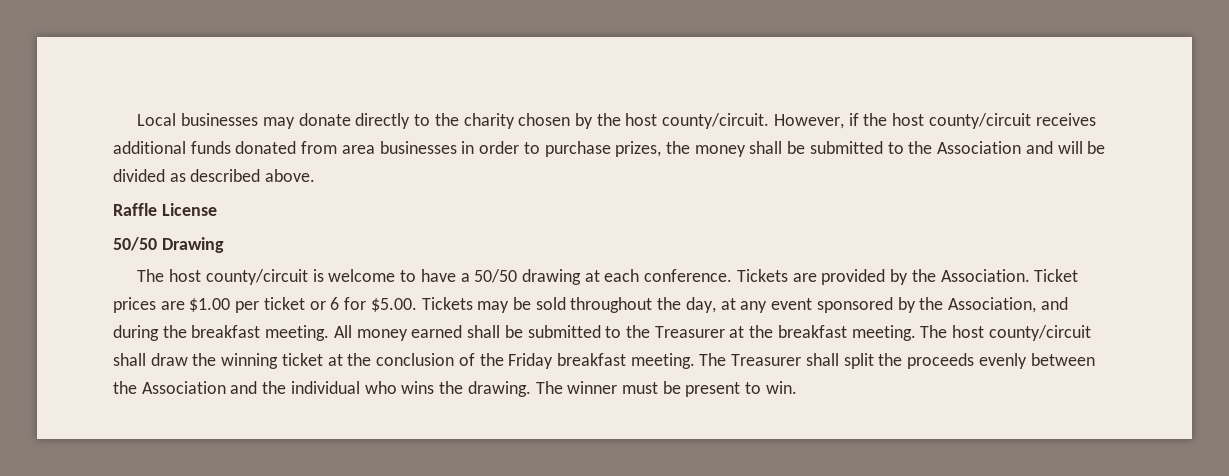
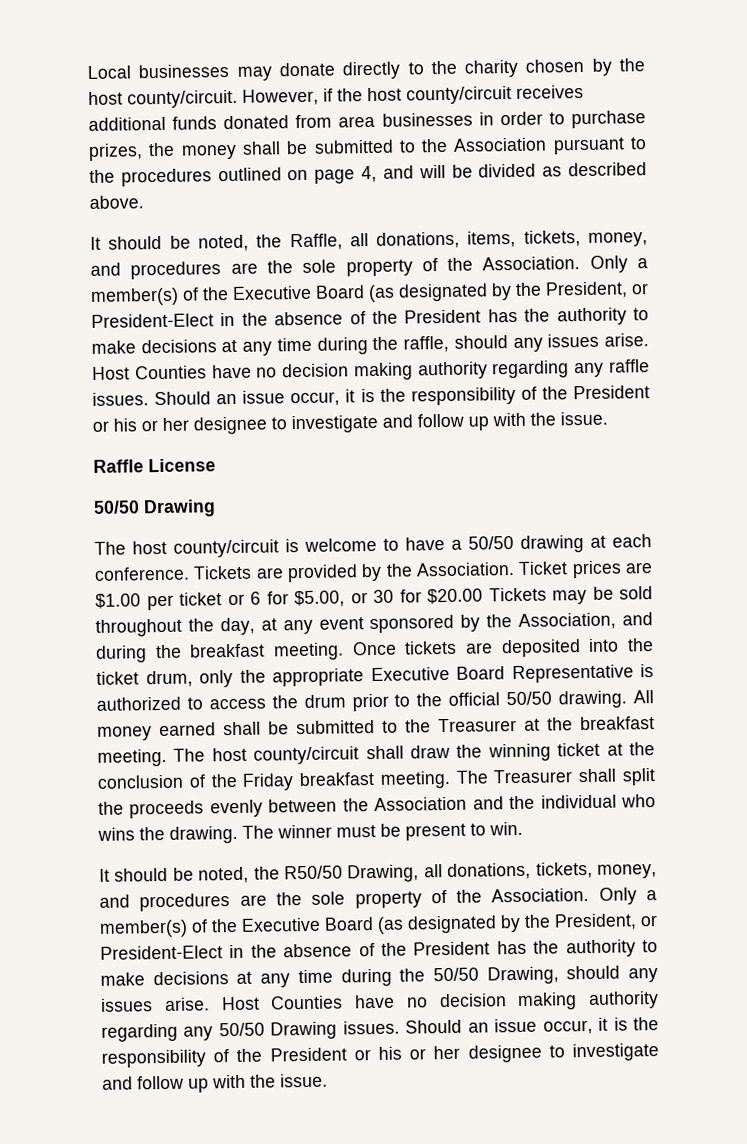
- However, if the host county/circuit receives additional funds donated from area businesses in order to purchase prizes, the money shall be submitted to the Association and will be divided as described above.
+ However, if the host county/circuit receives additional funds donated from area businesses in order to purchase prizes, the money shall be submitted to the Association pursuant to the procedures outlined on page 4, and will be divided as described above.
+ It should be noted, the Raffle, all donations, items, tickets, money, and procedures are the sole property of the Association. Only a member(s) of the Executive Board (as designated by the President, or President-Elect in the absence of the President has the authority to make decisions at any time during the raffle, should any issues arise. Host Counties have no decision making authority regarding any raffle issues. Should an issue occur, it is the responsibility of the President or his or her designee to investigate and follow up with the issue.
- Ticket prices are $1.00 per ticket or 6 for $5.00. Tickets may be sold throughout the day, at any event sponsored by the Association, and during the breakfast meeting.
+ Ticket prices are $1.00 per ticket or 6 for $5.00, or 30 for $20.00 Tickets may be sold throughout the day, at any event sponsored by the Association, and during the breakfast meeting.
+ Once tickets are deposited into the ticket drum, only the appropriate Executive Board Representative is authorized to access the drum prior to the official 50/50 drawing.
+ It should be noted, the R50/50 Drawing, all donations, tickets, money, and procedures are the sole property of the Association. Only a member(s) of the Executive Board (as designated by the President, or President-Elect in the absence of the President has the authority to make decisions at any time during the 50/50 Drawing, should any issues arise. Host Counties have no decision making authority regarding any 50/50 Drawing issues. Should an issue occur, it is the responsibility of the President or his or her designee to investigate and follow up with the issue.

